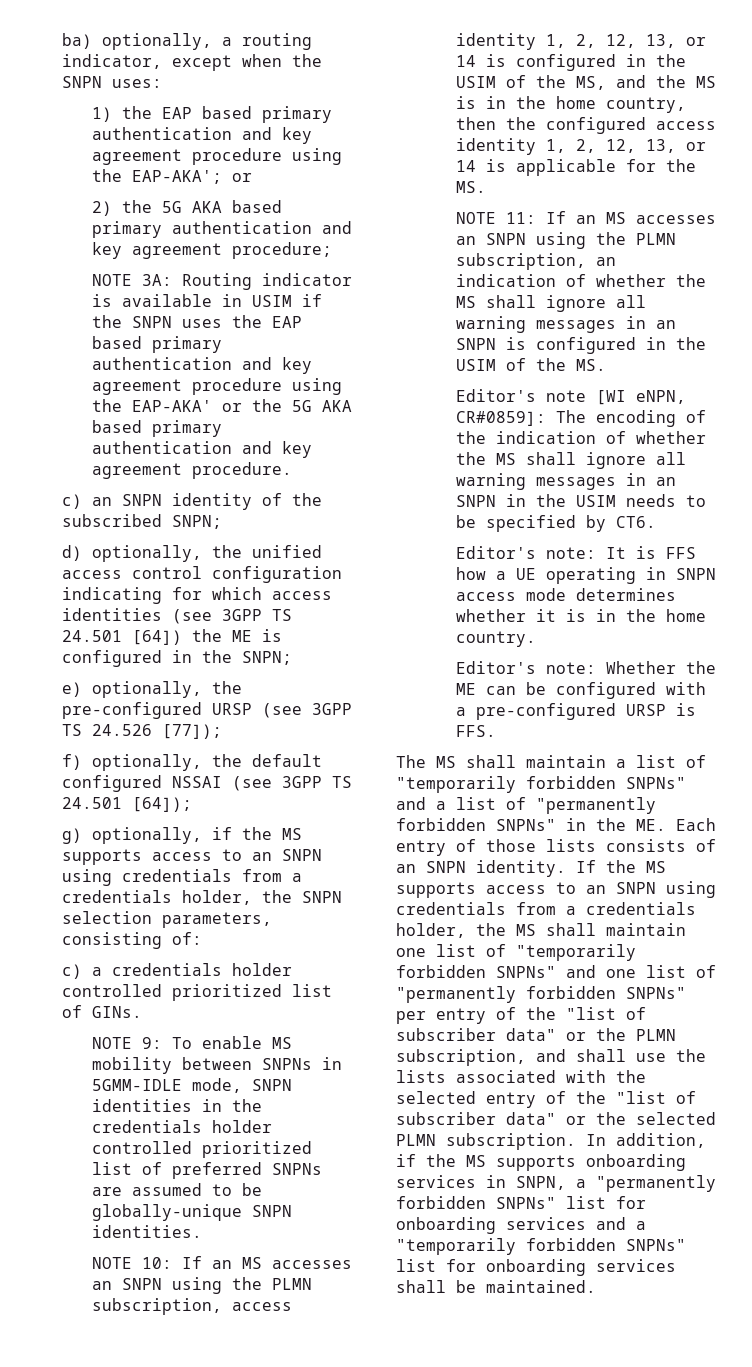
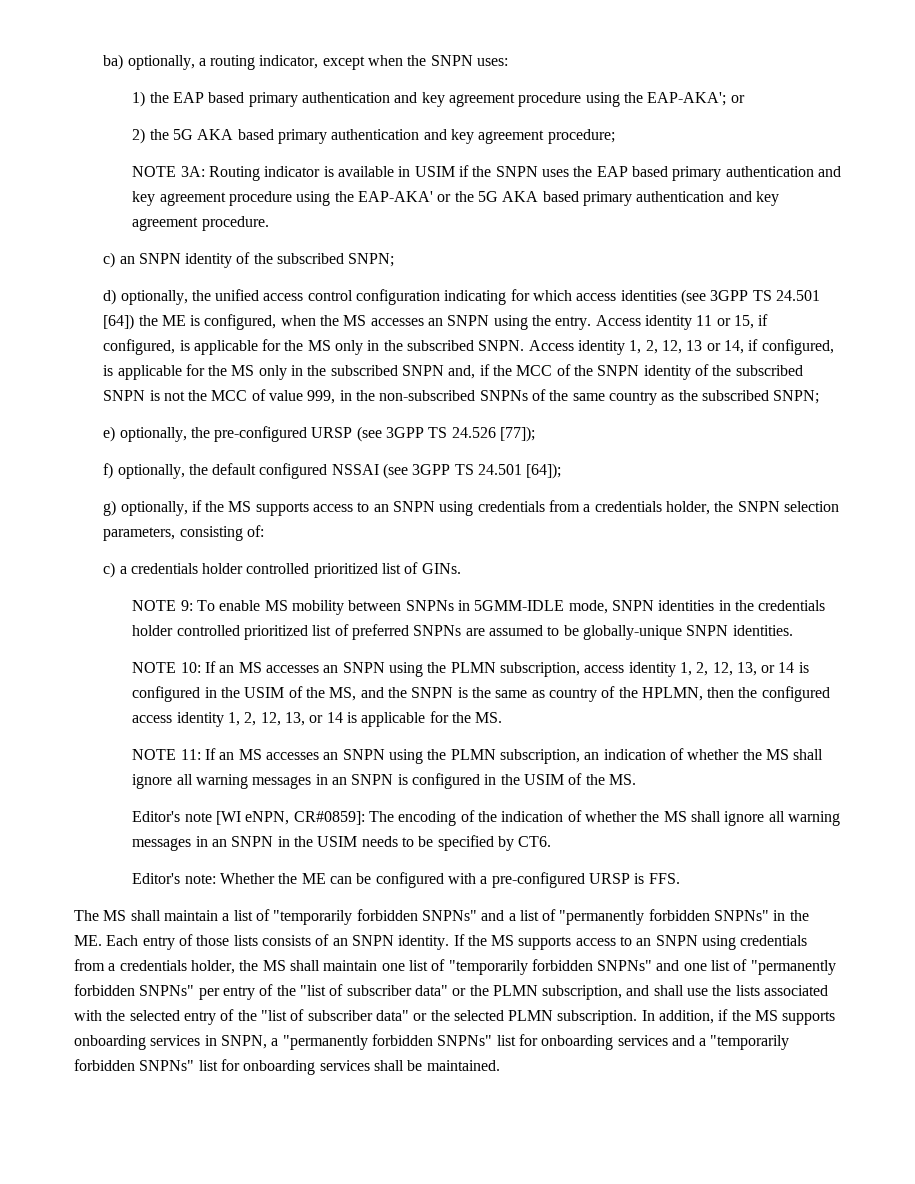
- d) optionally, the unified access control configuration indicating for which access identities (see 3GPP TS 24.501 [64]) the ME is configured in the SNPN;
+ d) optionally, the unified access control configuration indicating for which access identities (see 3GPP TS 24.501 [64]) the ME is configured, when the MS accesses an SNPN using the entry. Access identity 11 or 15, if configured, is applicable for the MS only in the subscribed SNPN. Access identity 1, 2, 12, 13 or 14, if configured, is applicable for the MS only in the subscribed SNPN and, if the MCC of the SNPN identity of the subscribed SNPN is not the MCC of value 999, in the non-subscribed SNPNs of the same country as the subscribed SNPN;
- NOTE 10: If an MS accesses an SNPN using the PLMN subscription, access identity 1, 2, 12, 13, or 14 is configured in the USIM of the MS, and the MS is in the home country, then the configured access identity 1, 2, 12, 13, or 14 is applicable for the MS.
+ NOTE 10: If an MS accesses an SNPN using the PLMN subscription, access identity 1, 2, 12, 13, or 14 is configured in the USIM of the MS, and the SNPN is the same as country of the HPLMN, then the configured access identity 1, 2, 12, 13, or 14 is applicable for the MS.
- Editor's note: It is FFS how a UE operating in SNPN access mode determines whether it is in the home country.

